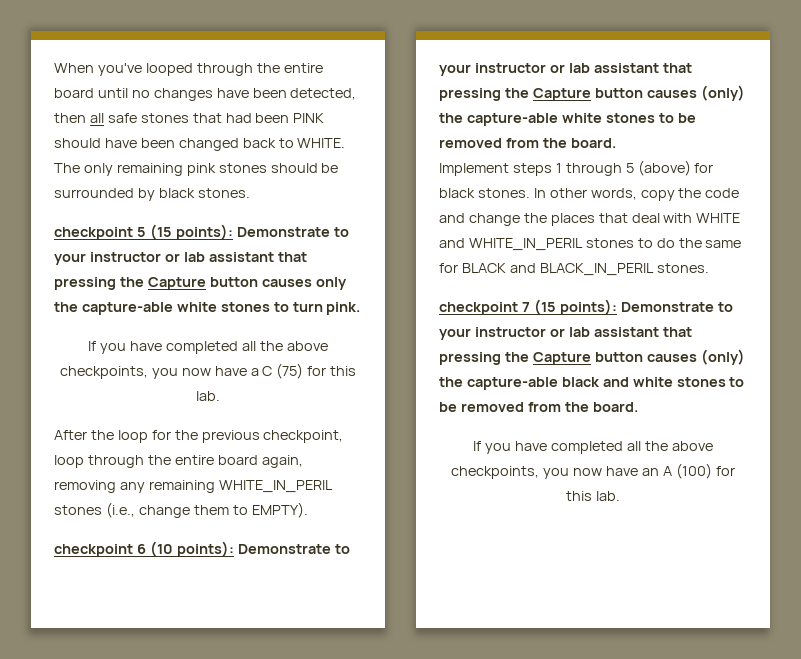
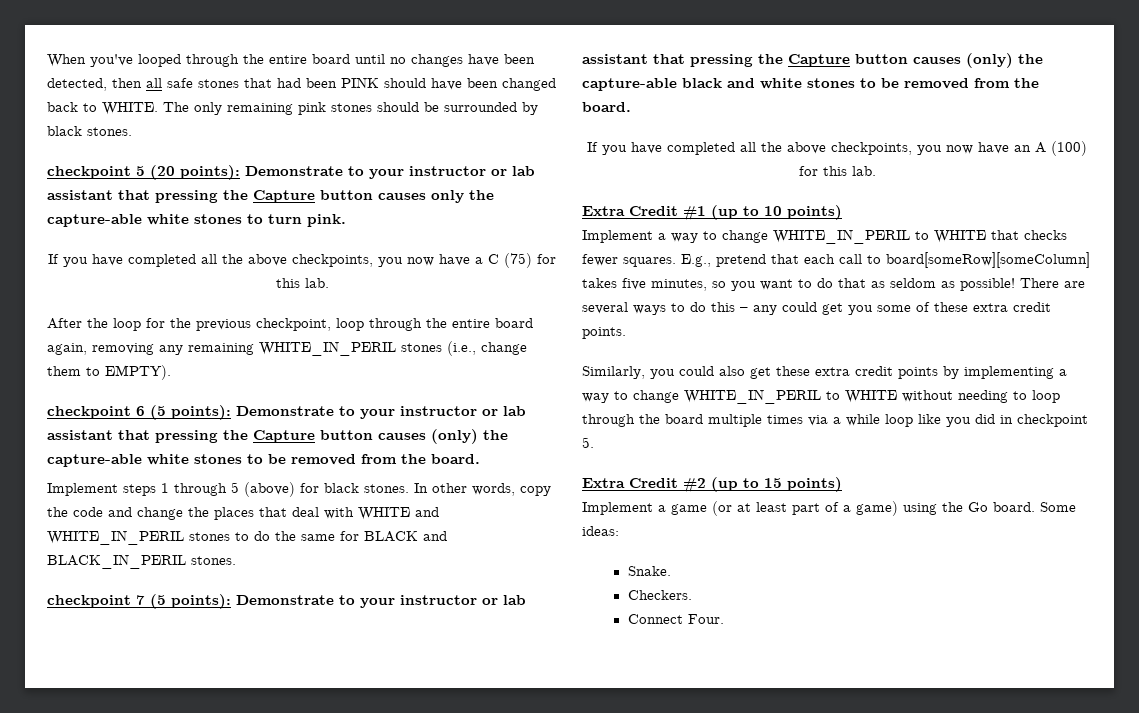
- checkpoint 5 (15 points): Demonstrate to your instructor or lab assistant that pressing the Capture button causes only the capture-able white stones to turn pink.
+ checkpoint 5 (20 points): Demonstrate to your instructor or lab assistant that pressing the Capture button causes only the capture-able white stones to turn pink.
- checkpoint 6 (10 points): Demonstrate to your instructor or lab assistant that pressing the Capture button causes (only) the capture-able white stones to be removed from the board.
+ checkpoint 6 (5 points): Demonstrate to your instructor or lab assistant that pressing the Capture button causes (only) the capture-able white stones to be removed from the board.
- checkpoint 7 (15 points): Demonstrate to your instructor or lab assistant that pressing the Capture button causes (only) the capture-able black and white stones to be removed from the board.
+ checkpoint 7 (5 points): Demonstrate to your instructor or lab assistant that pressing the Capture button causes (only) the capture-able black and white stones to be removed from the board.
+ Extra Credit #1 (up to 10 points)
+ Implement a way to change WHITE_IN_PERIL to WHITE that checks fewer squares. E.g., pretend that each call to board[someRow][someColumn] takes five minutes, so you want to do that as seldom as possible! There are several ways to do this – any could get you some of these extra credit points.
+ Similarly, you could also get these extra credit points by implementing a way to change WHITE_IN_PERIL to WHITE without needing to loop through the board multiple times via a while loop like you did in checkpoint 5.
+ Extra Credit #2 (up to 15 points)
+ Implement a game (or at least part of a game) using the Go board. Some ideas:
+ Snake.
+ Checkers.
+ Connect Four.

